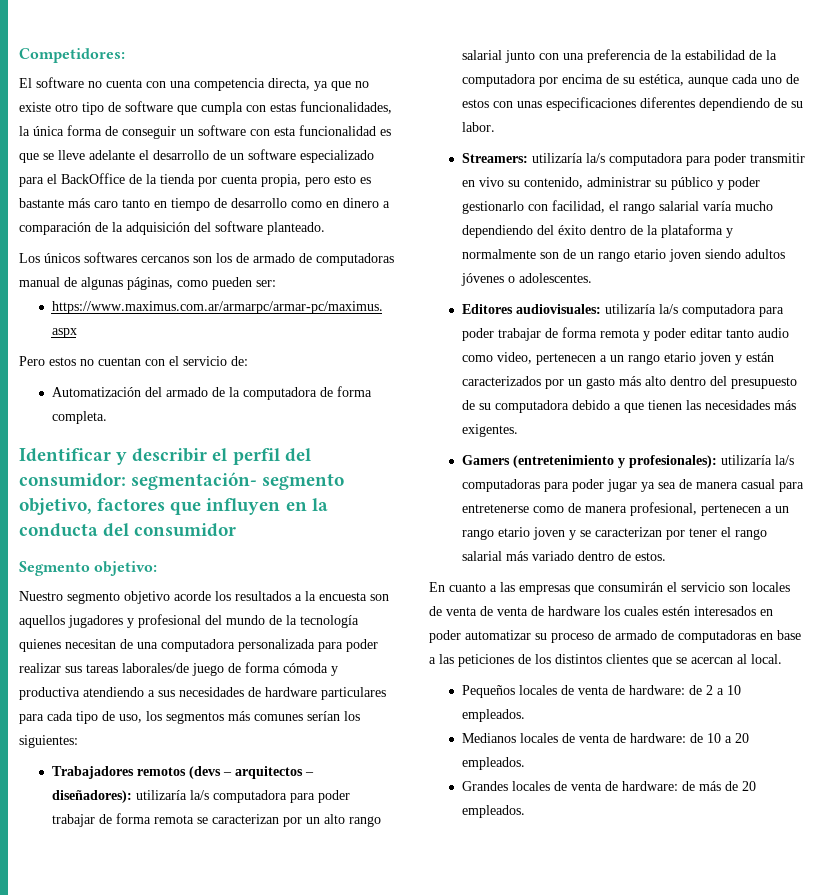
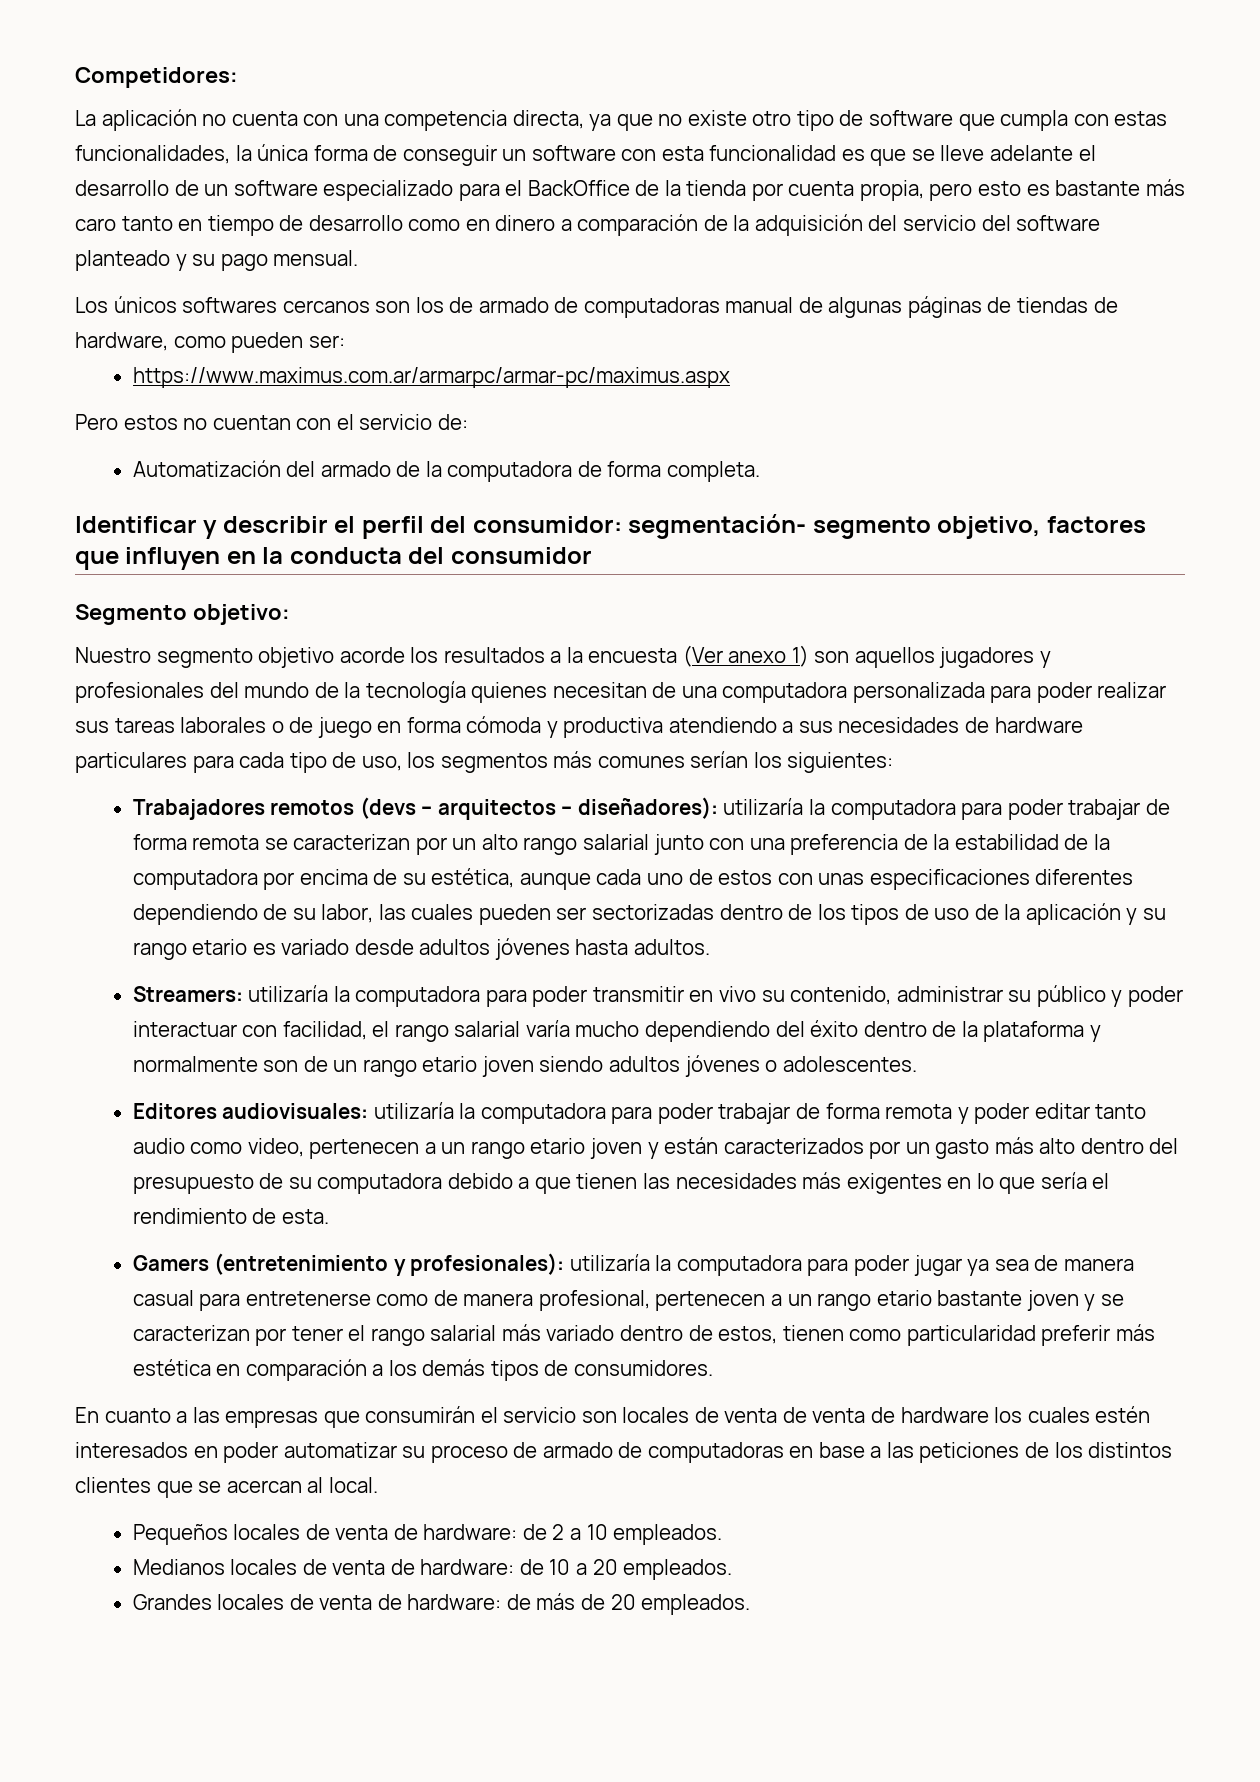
- El software no cuenta con una competencia directa, ya que no existe otro tipo de software que cumpla con estas funcionalidades, la única forma de conseguir un software con esta funcionalidad es que se lleve adelante el desarrollo de un software especializado para el BackOffice de la tienda por cuenta propia, pero esto es bastante más caro tanto en tiempo de desarrollo como en dinero a comparación de la adquisición del software planteado.
+ La aplicación no cuenta con una competencia directa, ya que no existe otro tipo de software que cumpla con estas funcionalidades, la única forma de conseguir un software con esta funcionalidad es que se lleve adelante el desarrollo de un software especializado para el BackOffice de la tienda por cuenta propia, pero esto es bastante más caro tanto en tiempo de desarrollo como en dinero a comparación de la adquisición del servicio del software planteado y su pago mensual.
- Los únicos softwares cercanos son los de armado de computadoras manual de algunas páginas, como pueden ser:
+ Los únicos softwares cercanos son los de armado de computadoras manual de algunas páginas de tiendas de hardware, como pueden ser:
- Nuestro segmento objetivo acorde los resultados a la encuesta son aquellos jugadores y profesional del mundo de la tecnología quienes necesitan de una computadora personalizada para poder realizar sus tareas laborales/de juego de forma cómoda y productiva atendiendo a sus necesidades de hardware particulares para cada tipo de uso, los segmentos más comunes serían los siguientes:
+ Nuestro segmento objetivo acorde los resultados a la encuesta (Ver anexo 1) son aquellos jugadores y profesionales del mundo de la tecnología quienes necesitan de una computadora personalizada para poder realizar sus tareas laborales o de juego en forma cómoda y productiva atendiendo a sus necesidades de hardware particulares para cada tipo de uso, los segmentos más comunes serían los siguientes:
- Trabajadores remotos (devs – arquitectos – diseñadores): utilizaría la/s computadora para poder trabajar de forma remota se caracterizan por un alto rango salarial junto con una preferencia de la estabilidad de la computadora por encima de su estética, aunque cada uno de estos con unas especificaciones diferentes dependiendo de su labor.
+ Trabajadores remotos (devs – arquitectos – diseñadores): utilizaría la computadora para poder trabajar de forma remota se caracterizan por un alto rango salarial junto con una preferencia de la estabilidad de la computadora por encima de su estética, aunque cada uno de estos con unas especificaciones diferentes dependiendo de su labor, las cuales pueden ser sectorizadas dentro de los tipos de uso de la aplicación y su rango etario es variado desde adultos jóvenes hasta adultos.
- Streamers: utilizaría la/s computadora para poder transmitir en vivo su contenido, administrar su público y poder gestionarlo con facilidad, el rango salarial varía mucho dependiendo del éxito dentro de la plataforma y normalmente son de un rango etario joven siendo adultos jóvenes o adolescentes.
+ Streamers: utilizaría la computadora para poder transmitir en vivo su contenido, administrar su público y poder interactuar con facilidad, el rango salarial varía mucho dependiendo del éxito dentro de la plataforma y normalmente son de un rango etario joven siendo adultos jóvenes o adolescentes.
- Editores audiovisuales: utilizaría la/s computadora para poder trabajar de forma remota y poder editar tanto audio como video, pertenecen a un rango etario joven y están caracterizados por un gasto más alto dentro del presupuesto de su computadora debido a que tienen las necesidades más exigentes.
+ Editores audiovisuales: utilizaría la computadora para poder trabajar de forma remota y poder editar tanto audio como video, pertenecen a un rango etario joven y están caracterizados por un gasto más alto dentro del presupuesto de su computadora debido a que tienen las necesidades más exigentes en lo que sería el rendimiento de esta.
- Gamers (entretenimiento y profesionales): utilizaría la/s computadoras para poder jugar ya sea de manera casual para entretenerse como de manera profesional, pertenecen a un rango etario joven y se caracterizan por tener el rango salarial más variado dentro de estos.
+ Gamers (entretenimiento y profesionales): utilizaría la computadora para poder jugar ya sea de manera casual para entretenerse como de manera profesional, pertenecen a un rango etario bastante joven y se caracterizan por tener el rango salarial más variado dentro de estos, tienen como particularidad preferir más estética en comparación a los demás tipos de consumidores.

